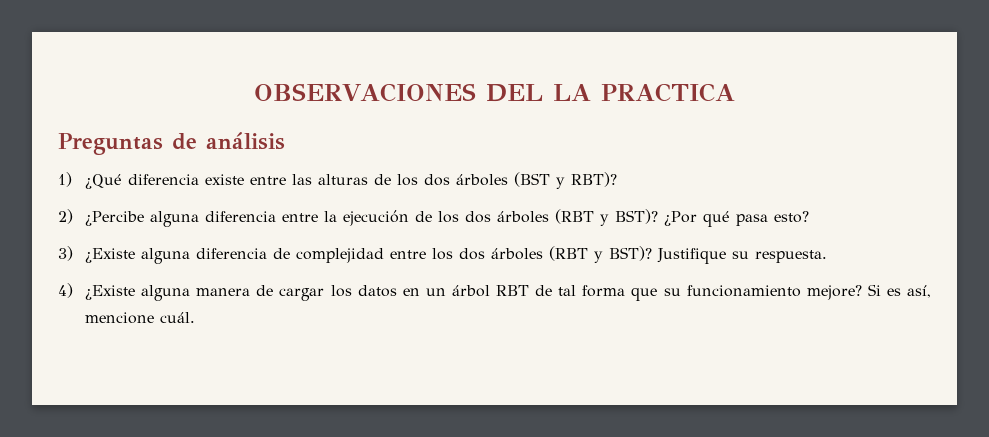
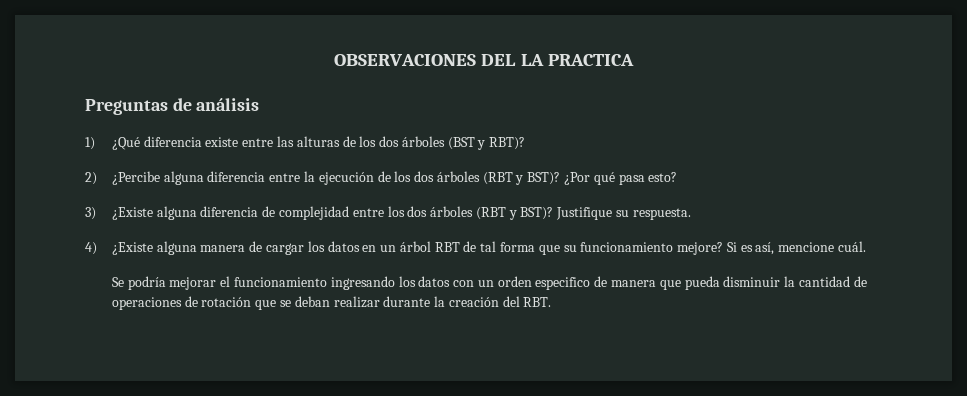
+ Se podría mejorar el funcionamiento ingresando los datos con un orden especifico de manera que pueda disminuir la cantidad de operaciones de rotación que se deban realizar durante la creación del RBT.

